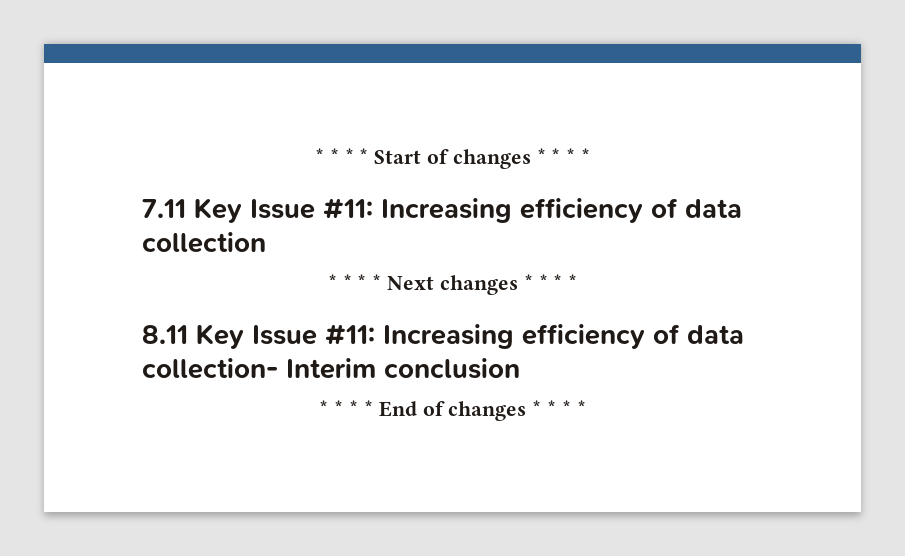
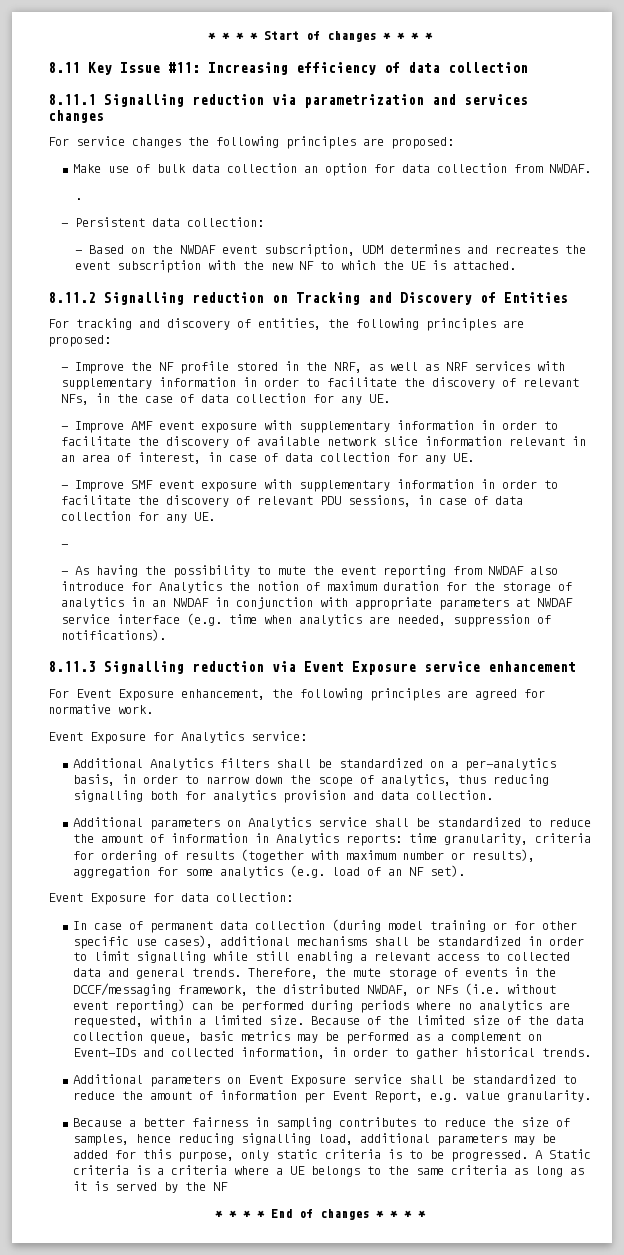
- 7.11 Key Issue #11: Increasing efficiency of data collection
- * * * * Next changes * * * *
- 8.11 Key Issue #11: Increasing efficiency of data collection- Interim conclusion
+ 8.11 Key Issue #11: Increasing efficiency of data collection
+ 8.11.1 Signalling reduction via parametrization and services changes
+ For service changes the following principles are proposed:
+ Make use of bulk data collection an option for data collection from NWDAF.
+ .
+ - Persistent data collection:
+ - Based on the NWDAF event subscription, UDM determines and recreates the event subscription with the new NF to which the UE is attached.
+ 8.11.2 Signalling reduction on Tracking and Discovery of Entities
+ For tracking and discovery of entities, the following principles are proposed:
+ - Improve the NF profile stored in the NRF, as well as NRF services with supplementary information in order to facilitate the discovery of relevant NFs, in the case of data collection for any UE.
+ - Improve AMF event exposure with supplementary information in order to facilitate the discovery of available network slice information relevant in an area of interest, in case of data collection for any UE.
+ - Improve SMF event exposure with supplementary information in order to facilitate the discovery of relevant PDU sessions, in case of data collection for any UE.
+ -
+ - As having the possibility to mute the event reporting from NWDAF also introduce for Analytics the notion of maximum duration for the storage of analytics in an NWDAF in conjunction with appropriate parameters at NWDAF service interface (e.g. time when analytics are needed, suppression of notifications).
+ 8.11.3 Signalling reduction via Event Exposure service enhancement
+ For Event Exposure enhancement, the following principles are agreed for normative work.
+ Event Exposure for Analytics service:
+ Additional Analytics filters shall be standardized on a per-analytics basis, in order to narrow down the scope of analytics, thus reducing signalling both for analytics provision and data collection.
+ Additional parameters on Analytics service shall be standardized to reduce the amount of information in Analytics reports: time granularity, criteria for ordering of results (together with maximum number or results), aggregation for some analytics (e.g. load of an NF set).
+ Event Exposure for data collection:
+ In case of permanent data collection (during model training or for other specific use cases), additional mechanisms shall be standardized in order to limit signalling while still enabling a relevant access to collected data and general trends. Therefore, the mute storage of events in the DCCF/messaging framework, the distributed NWDAF, or NFs (i.e. without event reporting) can be performed during periods where no analytics are requested, within a limited size. Because of the limited size of the data collection queue, basic metrics may be performed as a complement on Event-IDs and collected information, in order to gather historical trends.
+ Additional parameters on Event Exposure service shall be standardized to reduce the amount of information per Event Report, e.g. value granularity.
+ Because a better fairness in sampling contributes to reduce the size of samples, hence reducing signalling load, additional parameters may be added for this purpose, only static criteria is to be progressed. A Static criteria is a criteria where a UE belongs to the same criteria as long as it is served by the NF

